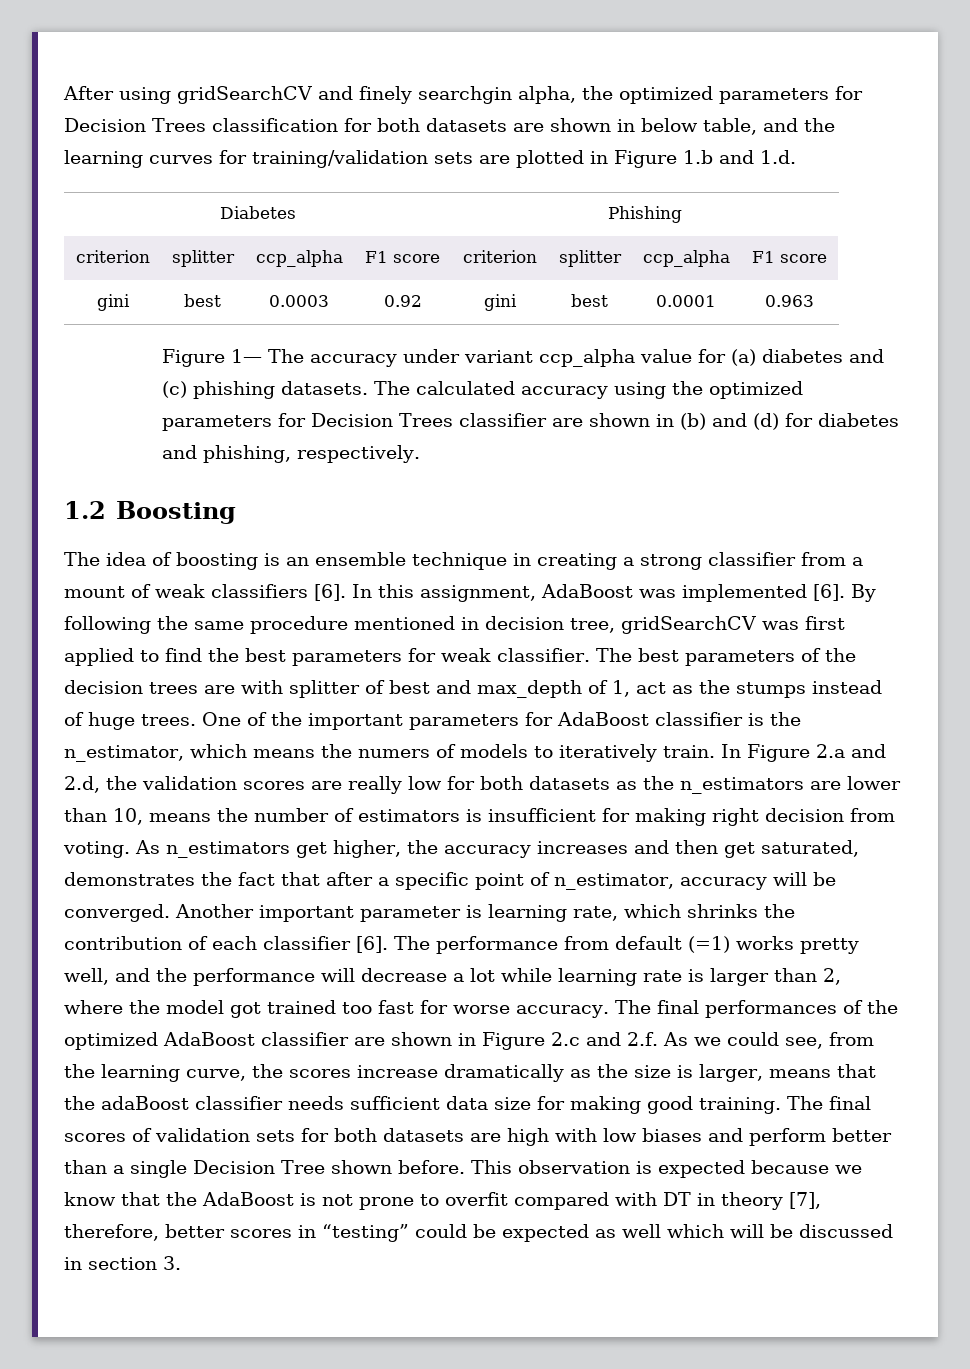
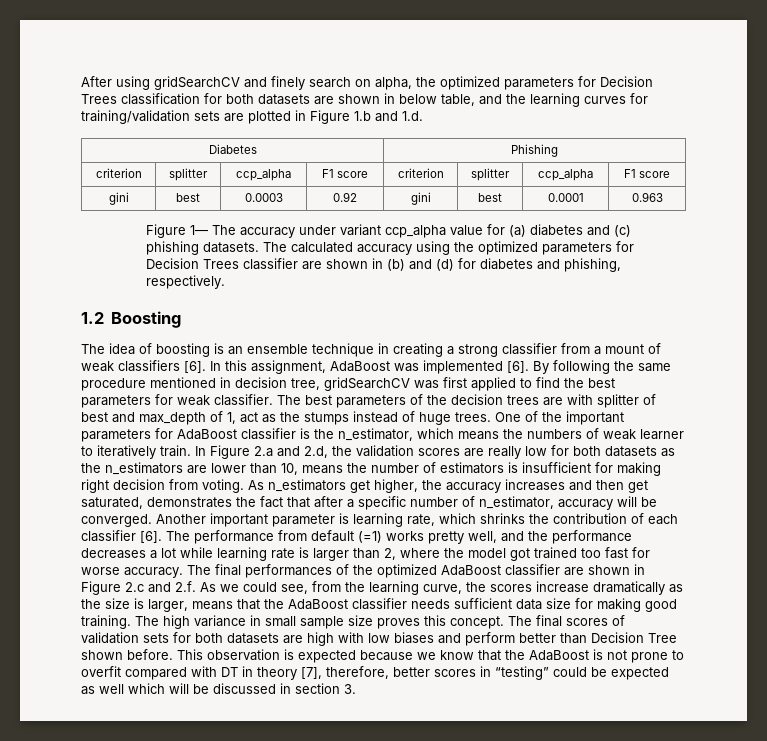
- After using gridSearchCV and finely searchgin alpha, the optimized parameters for Decision Trees classification for both datasets are shown in below table, and the learning curves for training/validation sets are plotted in Figure 1.b and 1.d.
+ After using gridSearchCV and finely search on alpha, the optimized parameters for Decision Trees classification for both datasets are shown in below table, and the learning curves for training/validation sets are plotted in Figure 1.b and 1.d.
- One of the important parameters for AdaBoost classifier is the n_estimator, which means the numers of models to iteratively train.
+ One of the important parameters for AdaBoost classifier is the n_estimator, which means the numbers of weak learner to iteratively train.
- As n_estimators get higher, the accuracy increases and then get saturated, demonstrates the fact that after a specific point of n_estimator, accuracy will be converged.
+ As n_estimators get higher, the accuracy increases and then get saturated, demonstrates the fact that after a specific number of n_estimator, accuracy will be converged.
- The performance from default (=1) works pretty well, and the performance will decrease a lot while learning rate is larger than 2, where the model got trained too fast for worse accuracy.
+ The performance from default (=1) works pretty well, and the performance decreases a lot while learning rate is larger than 2, where the model got trained too fast for worse accuracy.
- The final performances of the optimized AdaBoost classifier are shown in Figure 2.c and 2.f. As we could see, from the learning curve, the scores increase dramatically as the size is larger, means that the adaBoost classifier needs sufficient data size for making good training.
+ The final performances of the optimized AdaBoost classifier are shown in Figure 2.c and 2.f. As we could see, from the learning curve, the scores increase dramatically as the size is larger, means that the AdaBoost classifier needs sufficient data size for making good training.
- The final scores of validation sets for both datasets are high with low biases and perform better than a single Decision Tree shown before.
+ The high variance in small sample size proves this concept. The final scores of validation sets for both datasets are high with low biases and perform better than Decision Tree shown before.

